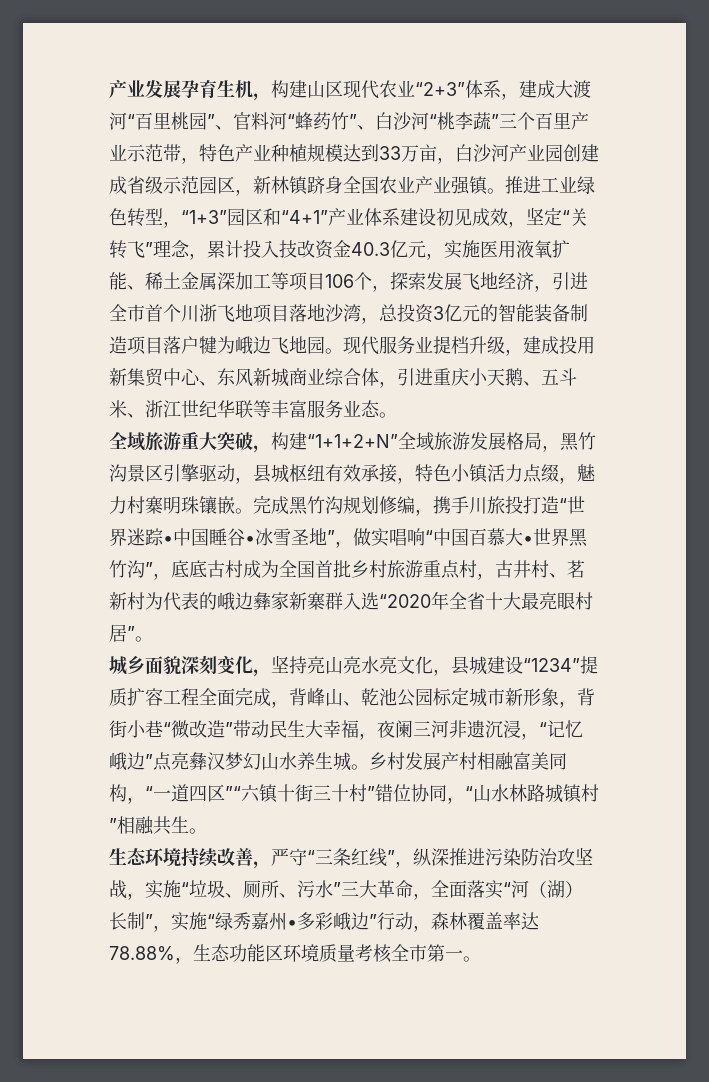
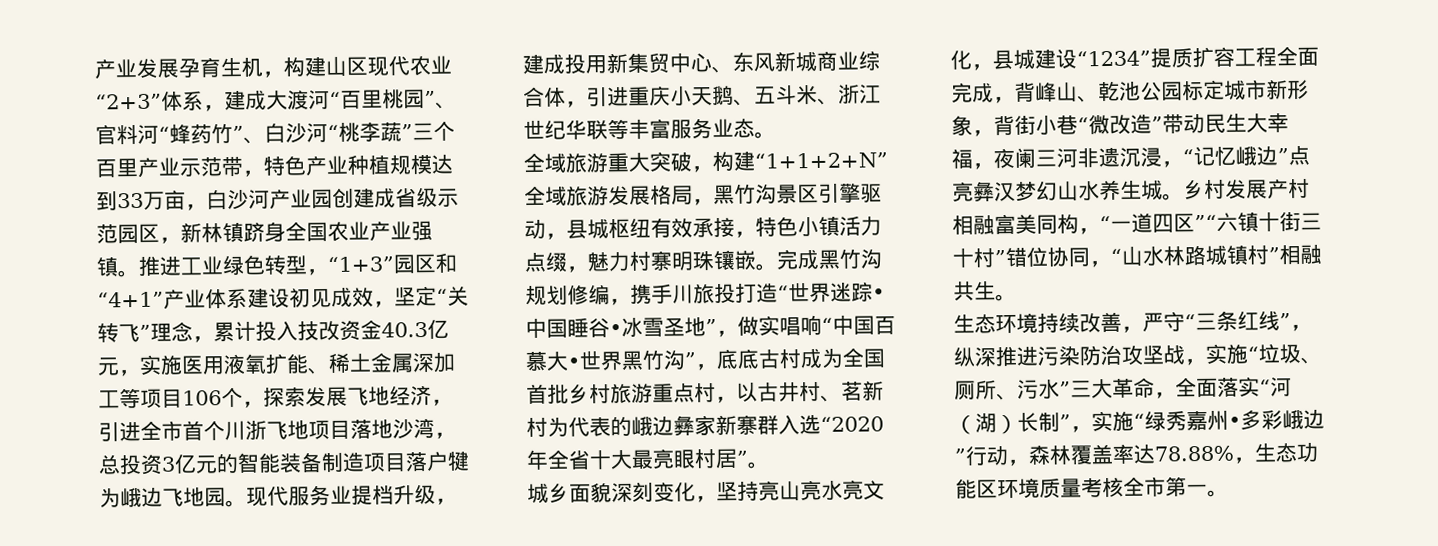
- 完成黑竹沟规划修编，携手川旅投打造“世界迷踪•中国睡谷•冰雪圣地”，做实唱响“中国百慕大•世界黑竹沟”，底底古村成为全国首批乡村旅游重点村，古井村、茗新村为代表的峨边彝家新寨群入选“2020年全省十大最亮眼村居”。
+ 完成黑竹沟规划修编，携手川旅投打造“世界迷踪•中国睡谷•冰雪圣地”，做实唱响“中国百慕大•世界黑竹沟”，底底古村成为全国首批乡村旅游重点村，以古井村、茗新村为代表的峨边彝家新寨群入选“2020年全省十大最亮眼村居”。

